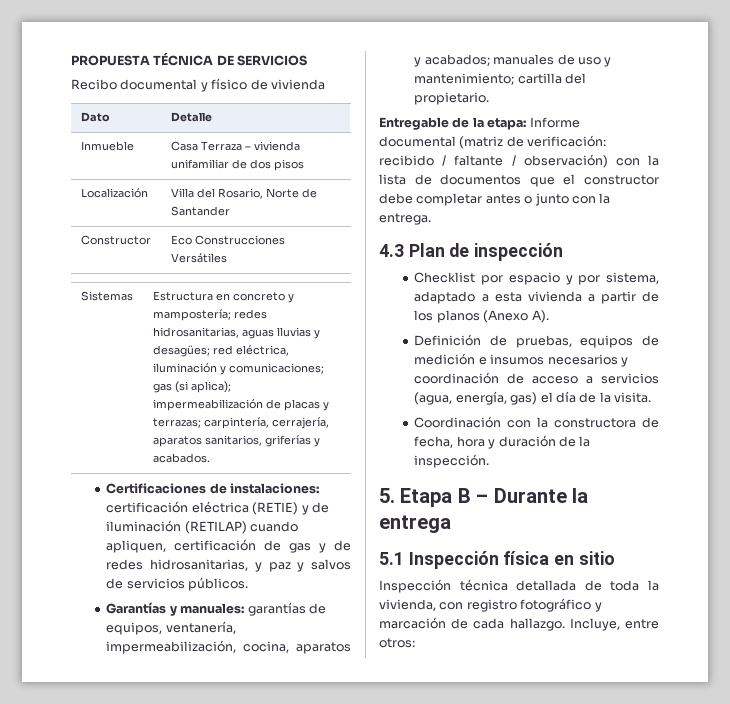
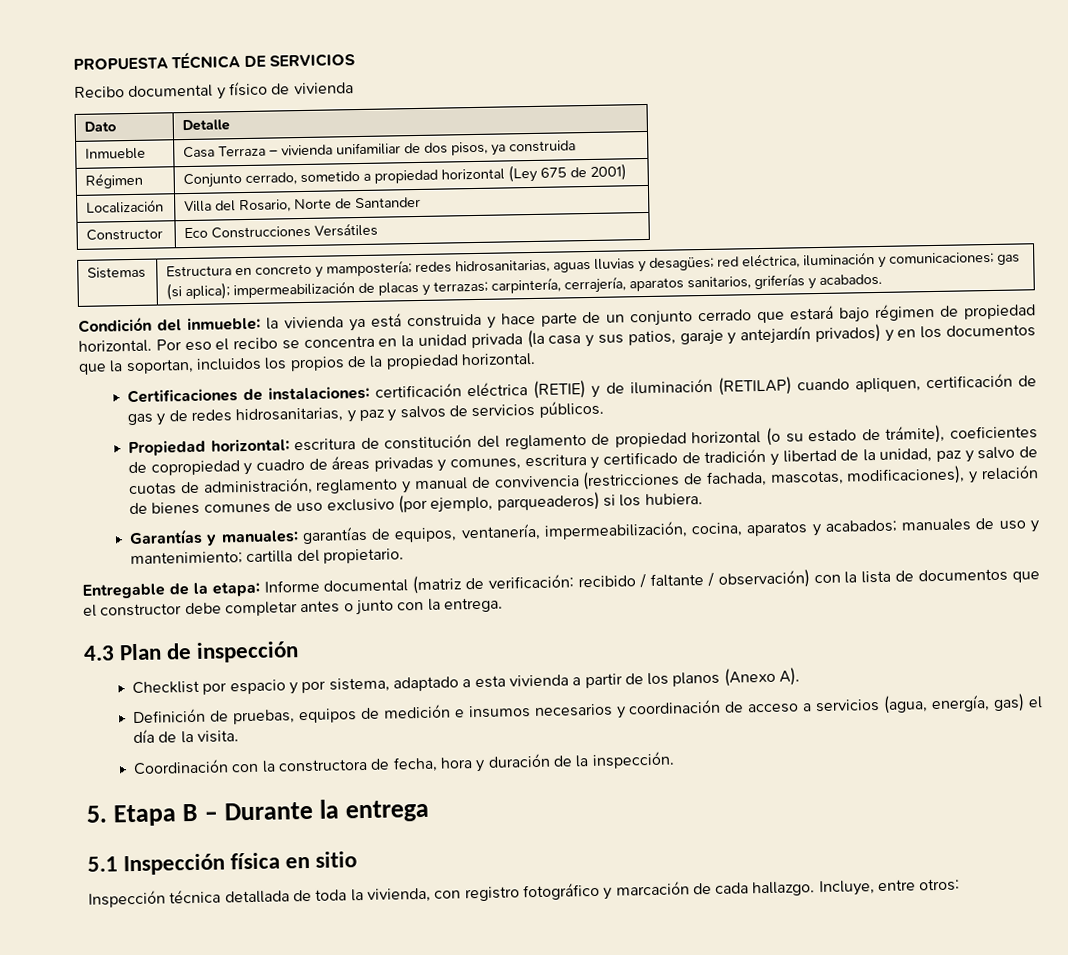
- Inmueble | Casa Terraza – vivienda unifamiliar de dos pisos
+ Inmueble | Casa Terraza – vivienda unifamiliar de dos pisos, ya construida
+ Régimen | Conjunto cerrado, sometido a propiedad horizontal (Ley 675 de 2001)
+ Condición del inmueble: la vivienda ya está construida y hace parte de un conjunto cerrado que estará bajo régimen de propiedad horizontal. Por eso el recibo se concentra en la unidad privada (la casa y sus patios, garaje y antejardín privados) y en los documentos que la soportan, incluidos los propios de la propiedad horizontal.
+ Propiedad horizontal: escritura de constitución del reglamento de propiedad horizontal (o su estado de trámite), coeficientes de copropiedad y cuadro de áreas privadas y comunes, escritura y certificado de tradición y libertad de la unidad, paz y salvo de cuotas de administración, reglamento y manual de convivencia (restricciones de fachada, mascotas, modificaciones), y relación de bienes comunes de uso exclusivo (por ejemplo, parqueaderos) si los hubiera.

